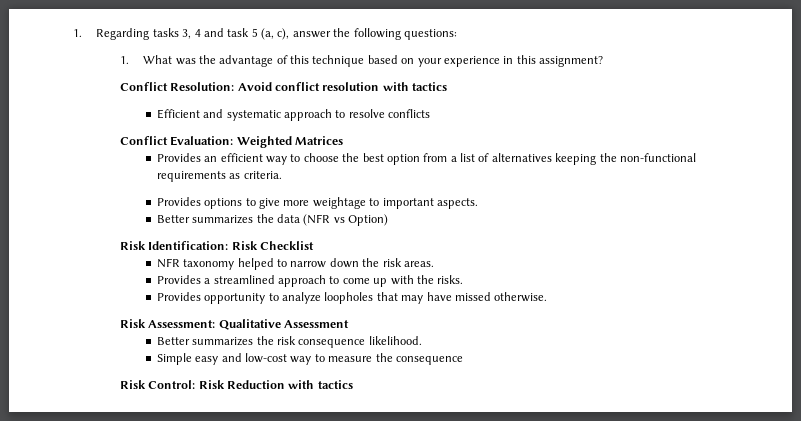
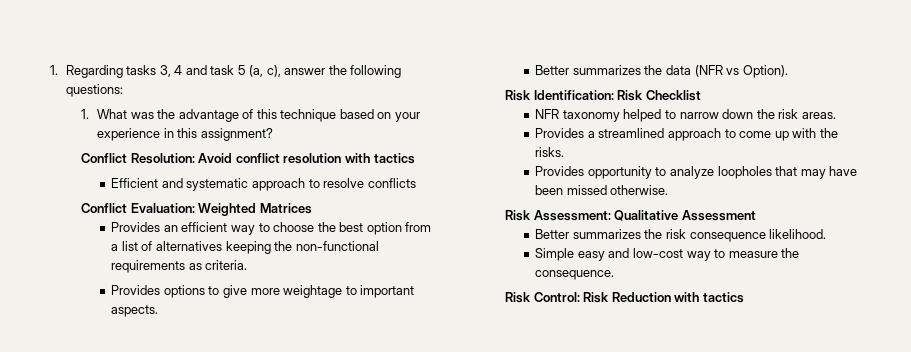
- Better summarizes the data (NFR vs Option)
+ Better summarizes the data (NFR vs Option).
- Provides opportunity to analyze loopholes that may have missed otherwise.
+ Provides opportunity to analyze loopholes that may have been missed otherwise.
- Simple easy and low-cost way to measure the consequence
+ Simple easy and low-cost way to measure the consequence.

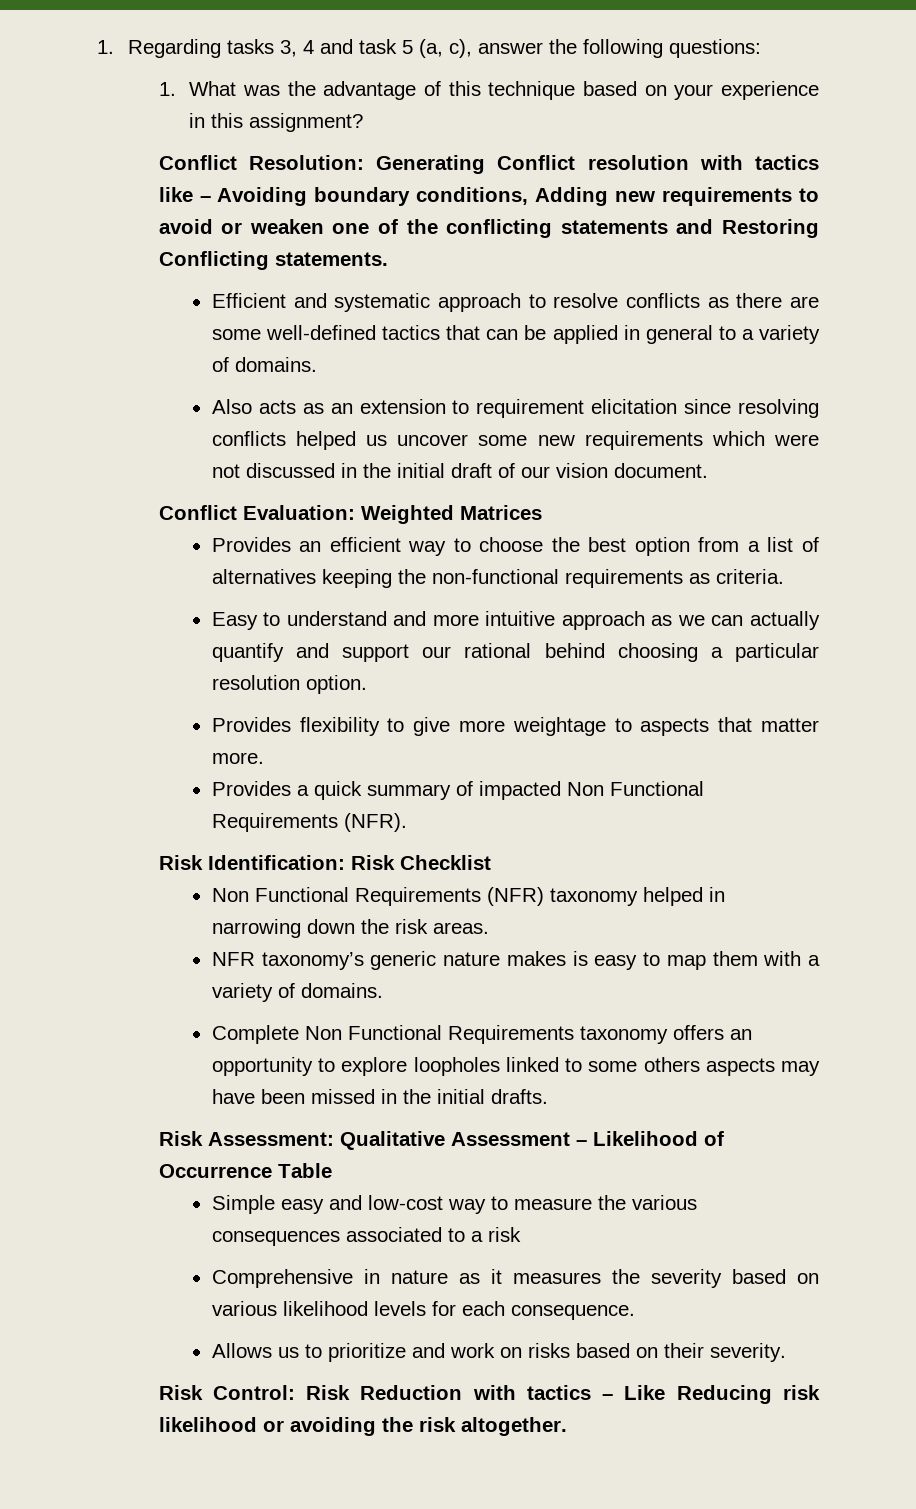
- Conflict Resolution: Avoid conflict resolution with tactics
+ Conflict Resolution: Generating Conflict resolution with tactics like – Avoiding boundary conditions, Adding new requirements to avoid or weaken one of the conflicting statements and Restoring Conflicting statements.
- Efficient and systematic approach to resolve conflicts
+ Efficient and systematic approach to resolve conflicts as there are some well-defined tactics that can be applied in general to a variety of domains.
+ Also acts as an extension to requirement elicitation since resolving conflicts helped us uncover some new requirements which were not discussed in the initial draft of our vision document.
- Provides options to give more weightage to important aspects.
- Better summarizes the data (NFR vs Option).
+ Easy to understand and more intuitive approach as we can actually quantify and support our rational behind choosing a particular resolution option.
+ Provides flexibility to give more weightage to aspects that matter more.
+ Provides a quick summary of impacted Non Functional Requirements (NFR).
  Risk Identification: Risk Checklist
- NFR taxonomy helped to narrow down the risk areas.
- Provides a streamlined approach to come up with the risks.
- Provides opportunity to analyze loopholes that may have been missed otherwise.
- Risk Assessment: Qualitative Assessment
- Better summarizes the risk consequence likelihood.
+ Non Functional Requirements (NFR) taxonomy helped in narrowing down the risk areas.
+ NFR taxonomy’s generic nature makes is easy to map them with a variety of domains.
+ Complete Non Functional Requirements taxonomy offers an opportunity to explore loopholes linked to some others aspects may have been missed in the initial drafts.
+ Risk Assessment: Qualitative Assessment – Likelihood of Occurrence Table
- Simple easy and low-cost way to measure the consequence.
+ Simple easy and low-cost way to measure the various consequences associated to a risk
+ Comprehensive in nature as it measures the severity based on various likelihood levels for each consequence.
+ Allows us to prioritize and work on risks based on their severity.
- Risk Control: Risk Reduction with tactics
+ Risk Control: Risk Reduction with tactics – Like Reducing risk likelihood or avoiding the risk altogether.

